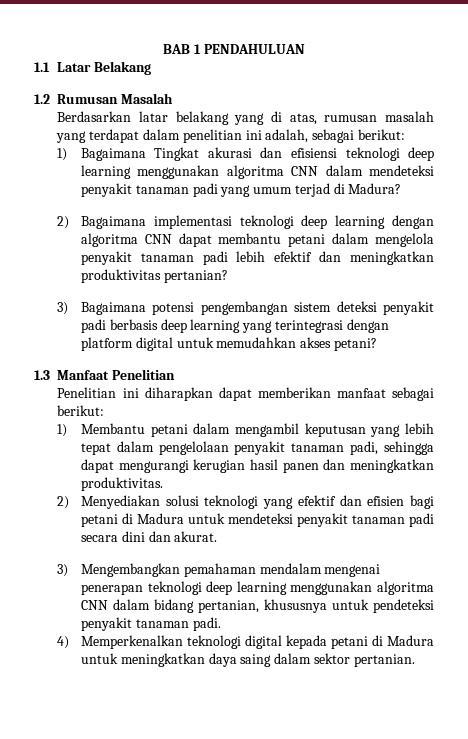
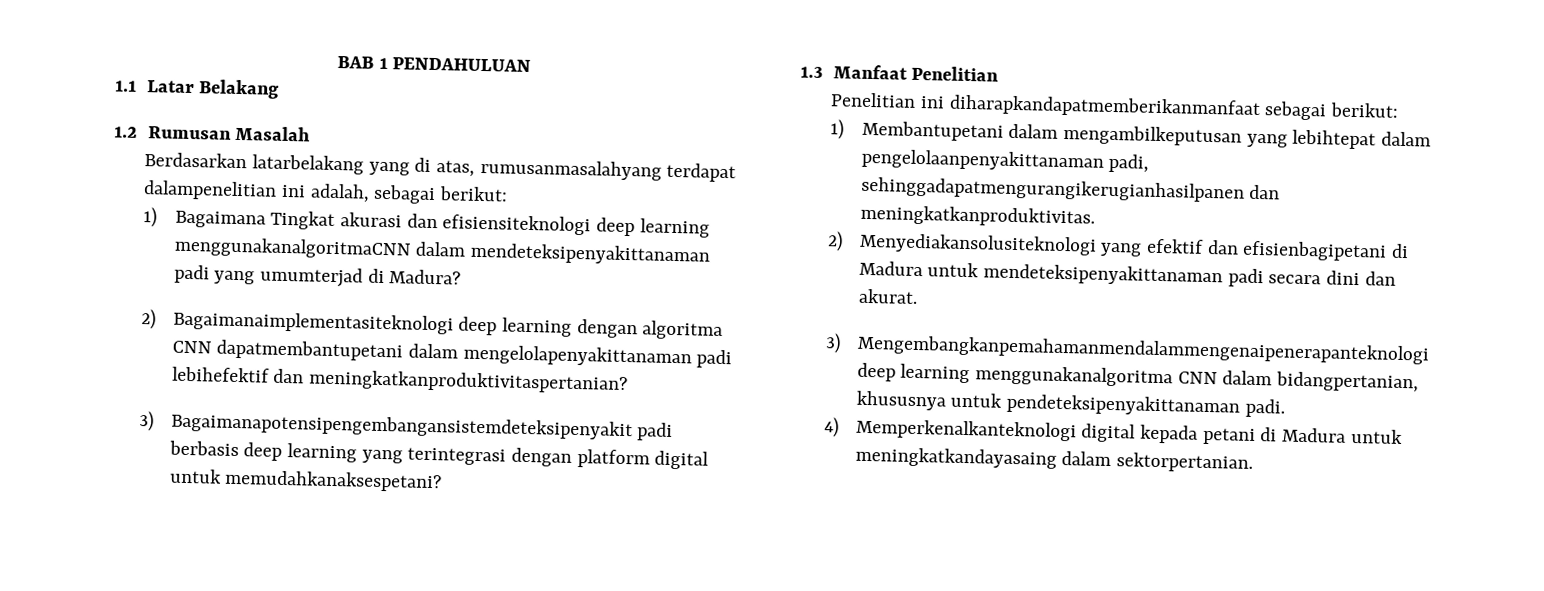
- Berdasarkan latar belakang yang di atas, rumusan masalah yang terdapat dalam penelitian ini adalah, sebagai berikut:
+ Berdasarkan latarbelakang yang di atas, rumusanmasalahyang terdapat dalampenelitian ini adalah, sebagai berikut:
- 1) Bagaimana Tingkat akurasi dan efisiensi teknologi deep learning menggunakan algoritma CNN dalam mendeteksi penyakit tanaman padi yang umum terjad di Madura?
+ 1) Bagaimana Tingkat akurasi dan efisiensiteknologi deep learning menggunakanalgoritmaCNN dalam mendeteksipenyakittanaman padi yang umumterjad di Madura?
- 2) Bagaimana implementasi teknologi deep learning dengan algoritma CNN dapat membantu petani dalam mengelola penyakit tanaman padi lebih efektif dan meningkatkan produktivitas pertanian?
- 3) Bagaimana potensi pengembangan sistem deteksi penyakit padi berbasis deep learning yang terintegrasi dengan platform digital untuk memudahkan akses petani?
+ 2) Bagaimanaimplementasiteknologi deep learning dengan algoritma CNN dapatmembantupetani dalam mengelolapenyakittanaman padi lebihefektif dan meningkatkanproduktivitaspertanian?
+ 3) Bagaimanapotensipengembangansistemdeteksipenyakit padi berbasis deep learning yang terintegrasi dengan platform digital untuk memudahkanaksespetani?
- Penelitian ini diharapkan dapat memberikan manfaat sebagai berikut:
- 1) Membantu petani dalam mengambil keputusan yang lebih tepat dalam pengelolaan penyakit tanaman padi, sehingga dapat mengurangi kerugian hasil panen dan meningkatkan produktivitas.
- 2) Menyediakan solusi teknologi yang efektif dan efisien bagi petani di Madura untuk mendeteksi penyakit tanaman padi secara dini dan akurat.
+ Penelitian ini diharapkandapatmemberikanmanfaat sebagai berikut:
+ 1) Membantupetani dalam mengambilkeputusan yang lebihtepat dalam pengelolaanpenyakittanaman padi, sehinggadapatmengurangikerugianhasilpanen dan meningkatkanproduktivitas.
+ 2) Menyediakansolusiteknologi yang efektif dan efisienbagipetani di Madura untuk mendeteksipenyakittanaman padi secara dini dan akurat.
- 3) Mengembangkan pemahaman mendalam mengenai penerapan teknologi deep learning menggunakan algoritma CNN dalam bidang pertanian, khususnya untuk pendeteksi penyakit tanaman padi.
+ 3) Mengembangkanpemahamanmendalammengenaipenerapanteknologi deep learning menggunakanalgoritma CNN dalam bidangpertanian, khususnya untuk pendeteksipenyakittanaman padi.
- 4) Memperkenalkan teknologi digital kepada petani di Madura untuk meningkatkan daya saing dalam sektor pertanian.
+ 4) Memperkenalkanteknologi digital kepada petani di Madura untuk meningkatkandayasaing dalam sektorpertanian.

